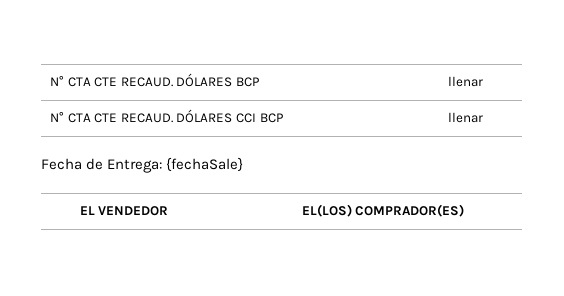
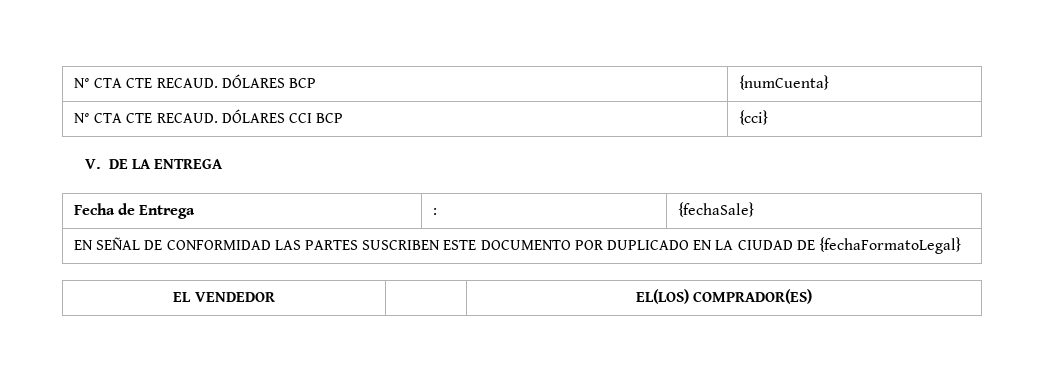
- N° CTA CTE RECAUD. DÓLARES BCP | llenar
+ N° CTA CTE RECAUD. DÓLARES BCP | {numCuenta}
- N° CTA CTE RECAUD. DÓLARES CCI BCP | llenar
- Fecha de Entrega: {fechaSale}
+ N° CTA CTE RECAUD. DÓLARES CCI BCP | {cci}
+ V. DE LA ENTREGA
+ Fecha de Entrega | : | {fechaSale}
+ EN SEÑAL DE CONFORMIDAD LAS PARTES SUSCRIBEN ESTE DOCUMENTO POR DUPLICADO EN LA CIUDAD DE {fechaFormatoLegal}

